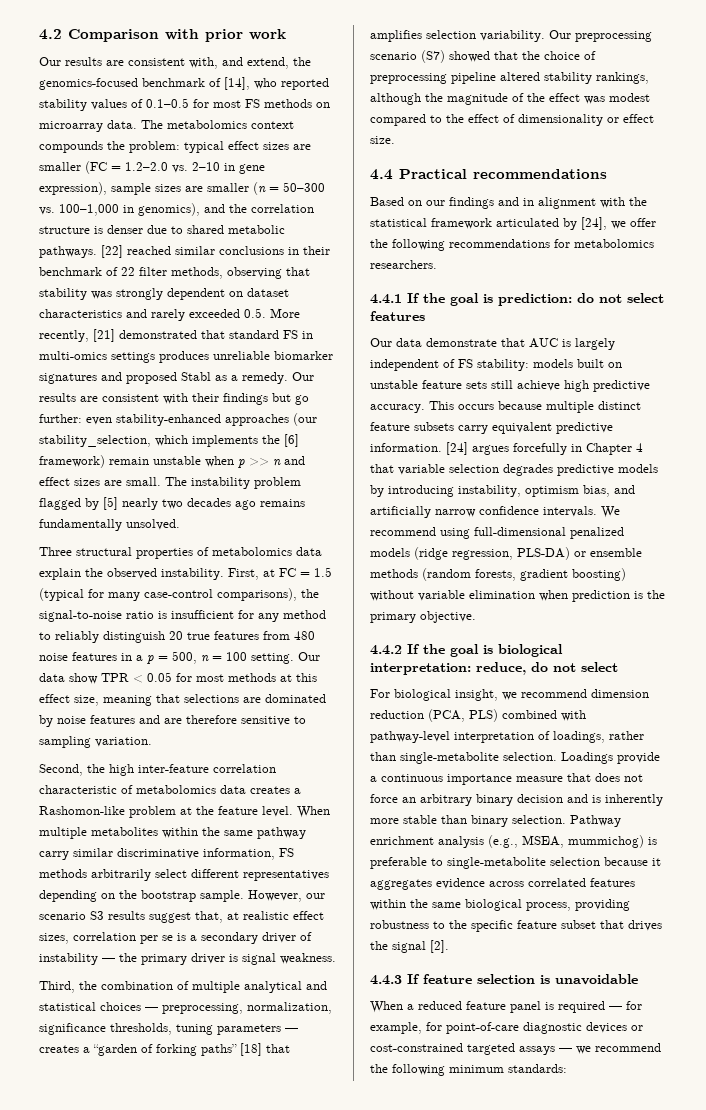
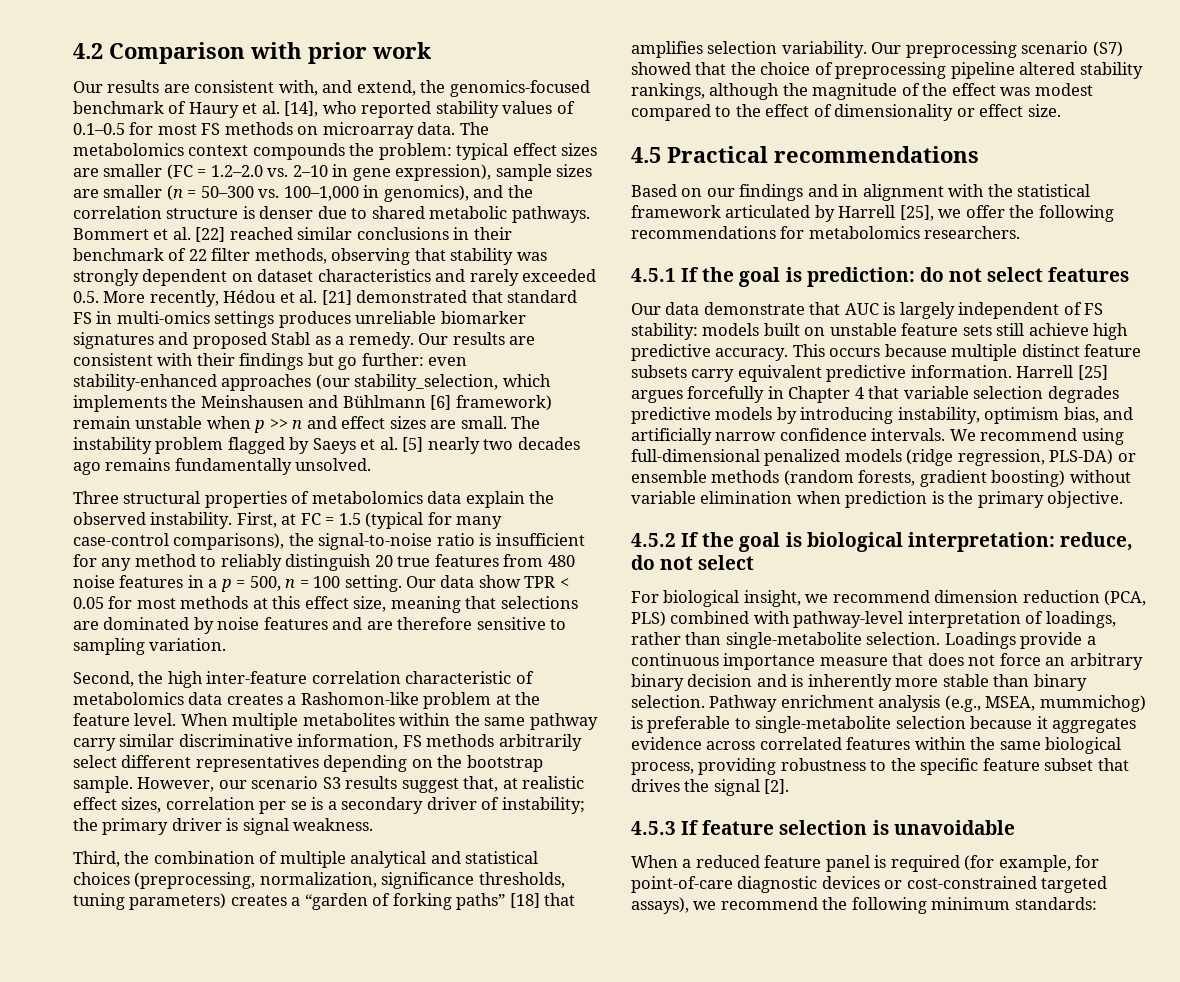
- Our results are consistent with, and extend, the genomics-focused benchmark of [14], who reported stability values of 0.1–0.5 for most FS methods on microarray data.
+ Our results are consistent with, and extend, the genomics-focused benchmark of Haury et al. [14], who reported stability values of 0.1–0.5 for most FS methods on microarray data.
- [22] reached similar conclusions in their benchmark of 22 filter methods, observing that stability was strongly dependent on dataset characteristics and rarely exceeded 0.5. More recently, [21] demonstrated that standard FS in multi-omics settings produces unreliable biomarker signatures and proposed Stabl as a remedy.
+ Bommert et al. [22] reached similar conclusions in their benchmark of 22 filter methods, observing that stability was strongly dependent on dataset characteristics and rarely exceeded 0.5. More recently, Hédou et al. [21] demonstrated that standard FS in multi-omics settings produces unreliable biomarker signatures and proposed Stabl as a remedy.
- Our results are consistent with their findings but go further: even stability-enhanced approaches (our stability_selection, which implements the [6] framework) remain unstable when p >> n and effect sizes are small.
+ Our results are consistent with their findings but go further: even stability-enhanced approaches (our stability_selection, which implements the Meinshausen and Bühlmann [6] framework) remain unstable when p >> n and effect sizes are small.
- The instability problem flagged by [5] nearly two decades ago remains fundamentally unsolved.
+ The instability problem flagged by Saeys et al. [5] nearly two decades ago remains fundamentally unsolved.
- However, our scenario S3 results suggest that, at realistic effect sizes, correlation per se is a secondary driver of instability — the primary driver is signal weakness.
+ However, our scenario S3 results suggest that, at realistic effect sizes, correlation per se is a secondary driver of instability; the primary driver is signal weakness.
- Third, the combination of multiple analytical and statistical choices — preprocessing, normalization, significance thresholds, tuning parameters — creates a “garden of forking paths” [18] that amplifies selection variability.
+ Third, the combination of multiple analytical and statistical choices (preprocessing, normalization, significance thresholds, tuning parameters) creates a “garden of forking paths” [18] that amplifies selection variability.
- 4.4 Practical recommendations
+ 4.5 Practical recommendations
- Based on our findings and in alignment with the statistical framework articulated by [24], we offer the following recommendations for metabolomics researchers.
+ Based on our findings and in alignment with the statistical framework articulated by Harrell [25], we offer the following recommendations for metabolomics researchers.
- 4.4.1 If the goal is prediction: do not select features
+ 4.5.1 If the goal is prediction: do not select features
- [24] argues forcefully in Chapter 4 that variable selection degrades predictive models by introducing instability, optimism bias, and artificially narrow confidence intervals.
+ Harrell [25] argues forcefully in Chapter 4 that variable selection degrades predictive models by introducing instability, optimism bias, and artificially narrow confidence intervals.
- 4.4.2 If the goal is biological interpretation: reduce, do not select
+ 4.5.2 If the goal is biological interpretation: reduce, do not select
- 4.4.3 If feature selection is unavoidable
+ 4.5.3 If feature selection is unavoidable
- When a reduced feature panel is required — for example, for point-of-care diagnostic devices or cost-constrained targeted assays — we recommend the following minimum standards:
+ When a reduced feature panel is required (for example, for point-of-care diagnostic devices or cost-constrained targeted assays), we recommend the following minimum standards:

